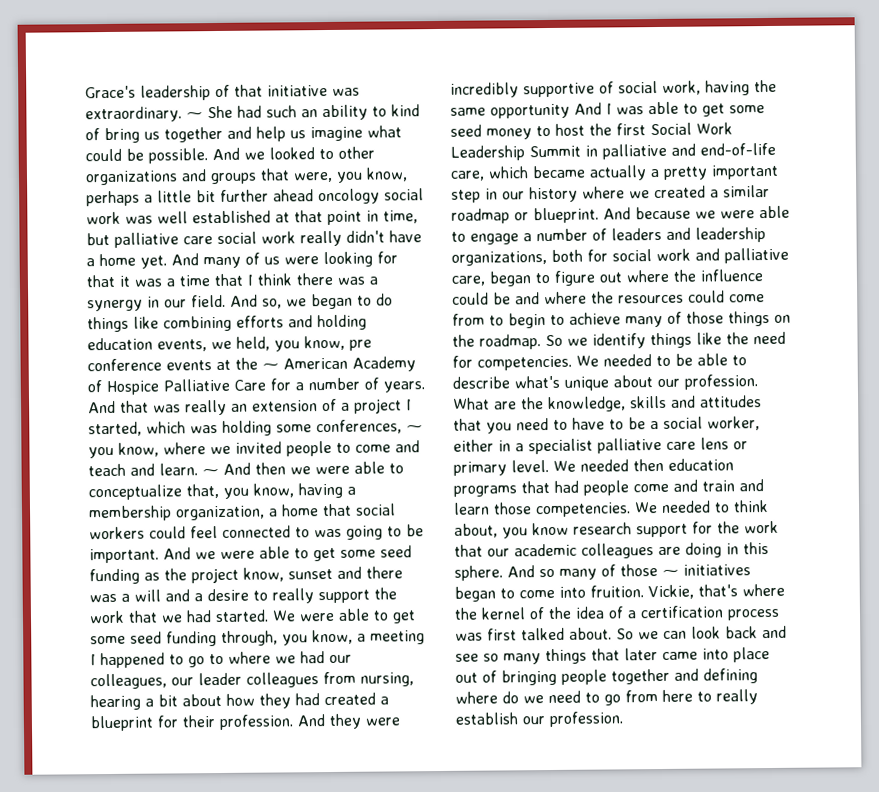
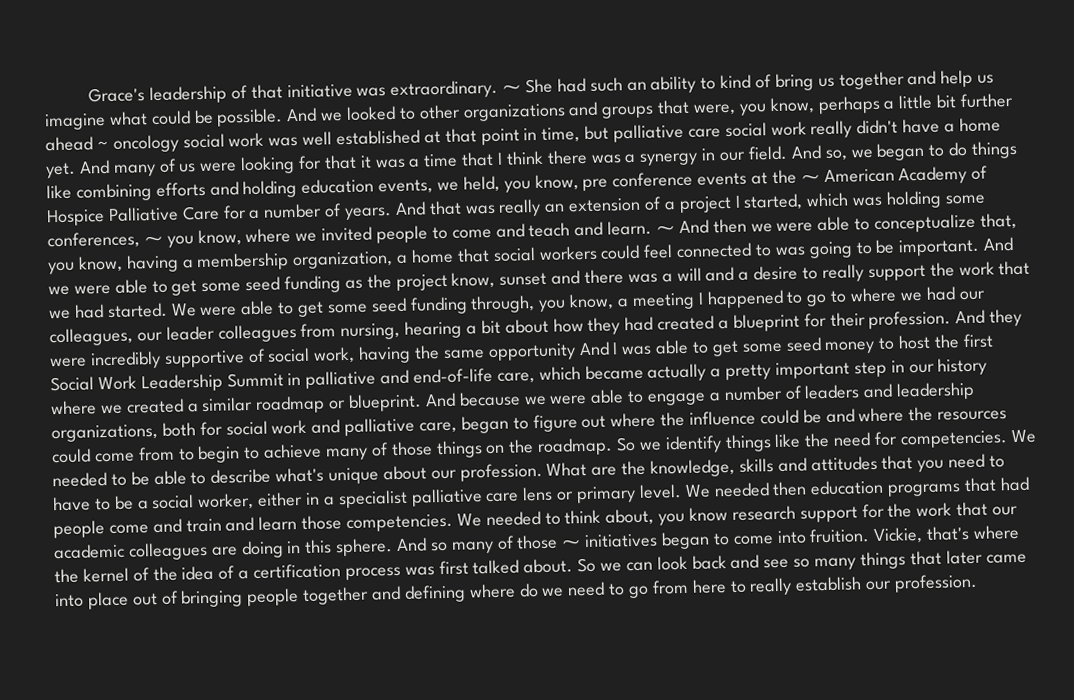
- And we looked to other organizations and groups that were, you know, perhaps a little bit further ahead oncology social work was well established at that point in time, but palliative care social work really didn't have a home yet.
+ And we looked to other organizations and groups that were, you know, perhaps a little bit further ahead ~ oncology social work was well established at that point in time, but palliative care social work really didn't have a home yet.

